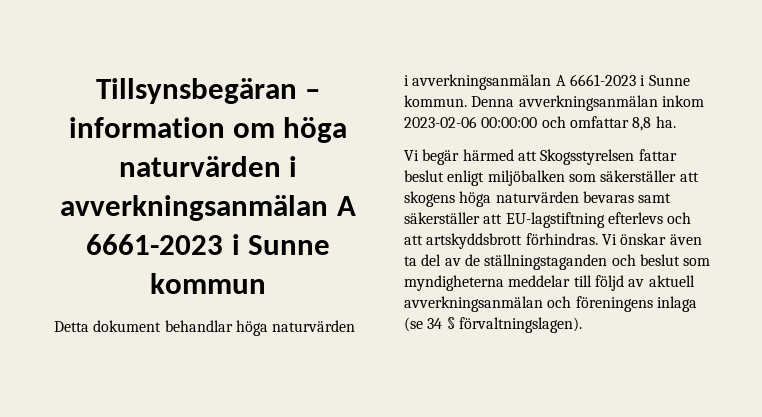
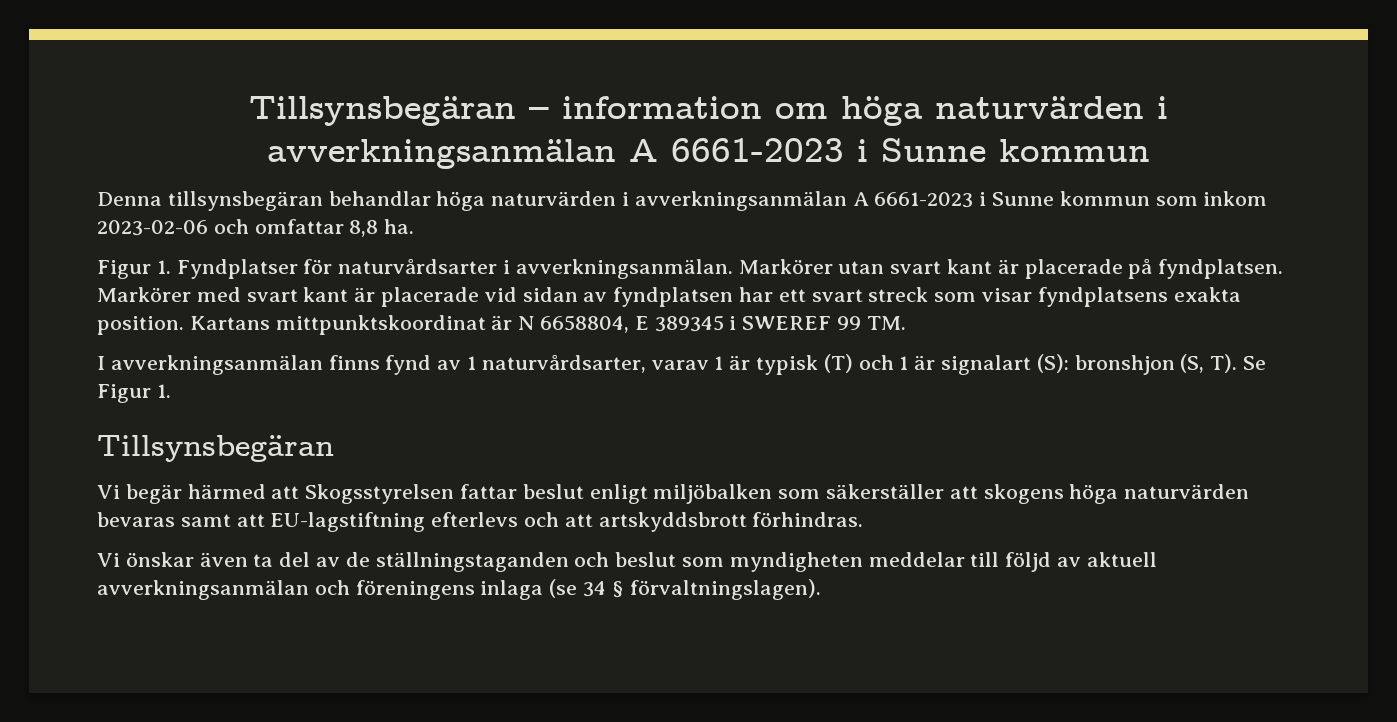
- Detta dokument behandlar höga naturvärden i avverkningsanmälan A 6661-2023 i Sunne kommun. Denna avverkningsanmälan inkom 2023-02-06 00:00:00 och omfattar 8,8 ha.
+ Denna tillsynsbegäran behandlar höga naturvärden i avverkningsanmälan A 6661-2023 i Sunne kommun som inkom 2023-02-06 och omfattar 8,8 ha.
+ Figur 1. Fyndplatser för naturvårdsarter i avverkningsanmälan. Markörer utan svart kant är placerade på fyndplatsen. Markörer med svart kant är placerade vid sidan av fyndplatsen har ett svart streck som visar fyndplatsens exakta position. Kartans mittpunktskoordinat är N 6658804, E 389345 i SWEREF 99 TM.
+ I avverkningsanmälan finns fynd av 1 naturvårdsarter, varav 1 är typisk (T) och 1 är signalart (S): bronshjon (S, T). Se Figur 1.
+ Tillsynsbegäran
- Vi begär härmed att Skogsstyrelsen fattar beslut enligt miljöbalken som säkerställer att skogens höga naturvärden bevaras samt säkerställer att EU-lagstiftning efterlevs och att artskyddsbrott förhindras. Vi önskar även ta del av de ställningstaganden och beslut som myndigheterna meddelar till följd av aktuell avverkningsanmälan och föreningens inlaga (se 34 § förvaltningslagen).
+ Vi begär härmed att Skogsstyrelsen fattar beslut enligt miljöbalken som säkerställer att skogens höga naturvärden bevaras samt att EU-lagstiftning efterlevs och att artskyddsbrott förhindras.
+ Vi önskar även ta del av de ställningstaganden och beslut som myndigheten meddelar till följd av aktuell avverkningsanmälan och föreningens inlaga (se 34 § förvaltningslagen).

